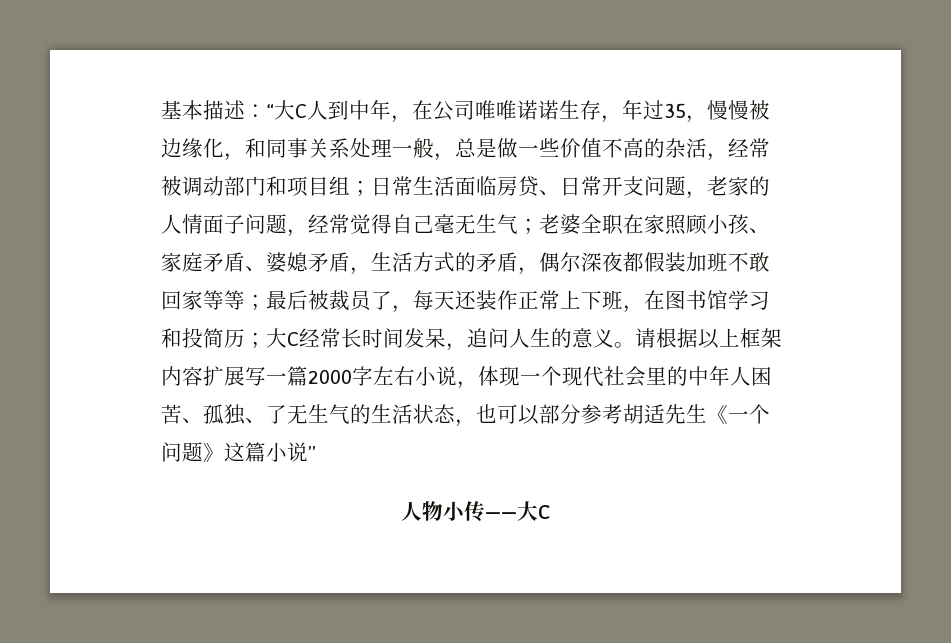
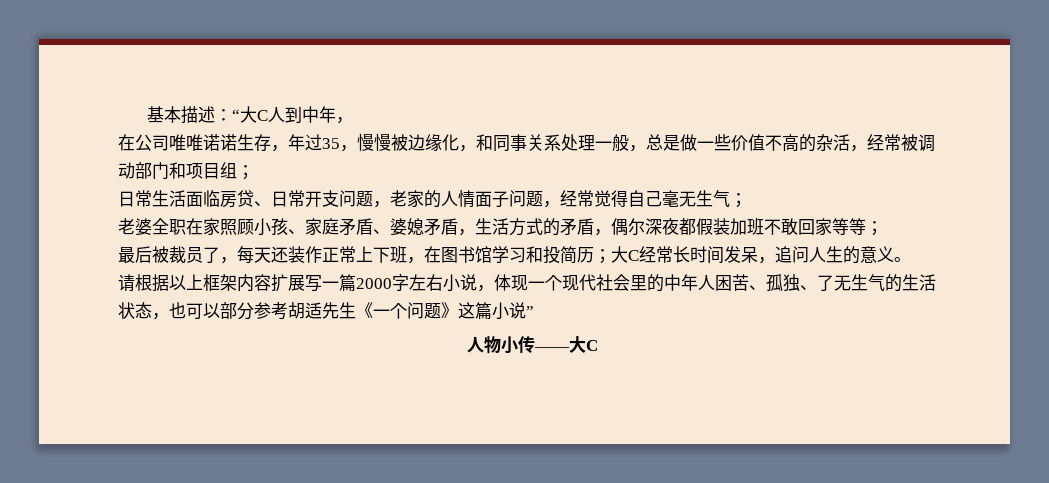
- “大C人到中年，在公司唯唯诺诺生存，年过35，慢慢被边缘化，和同事关系处理一般，总是做一些价值不高的杂活，经常被调动部门和项目组；日常生活面临房贷、日常开支问题，老家的人情面子问题，经常觉得自己毫无生气；老婆全职在家照顾小孩、家庭矛盾、婆媳矛盾，生活方式的矛盾，偶尔深夜都假装加班不敢回家等等；最后被裁员了，每天还装作正常上下班，在图书馆学习和投简历；
+ “大C人到中年，
+ 在公司唯唯诺诺生存，年过35，慢慢被边缘化，和同事关系处理一般，总是做一些价值不高的杂活，经常被调动部门和项目组；
+ 日常生活面临房贷、日常开支问题，老家的人情面子问题，经常觉得自己毫无生气；
+ 老婆全职在家照顾小孩、家庭矛盾、婆媳矛盾，生活方式的矛盾，偶尔深夜都假装加班不敢回家等等；
+ 最后被裁员了，每天还装作正常上下班，在图书馆学习和投简历；
- 大C经常长时间发呆，追问人生的意义。请根据以上框架内容扩展写一篇2000字左右小说，体现一个现代社会里的中年人困苦、孤独、了无生气的生活状态，也可以部分参考胡适先生《一个问题》这篇小说”
+ 大C经常长时间发呆，追问人生的意义。
+ 请根据以上框架内容扩展写一篇2000字左右小说，体现一个现代社会里的中年人困苦、孤独、了无生气的生活状态，也可以部分参考胡适先生《一个问题》这篇小说”

